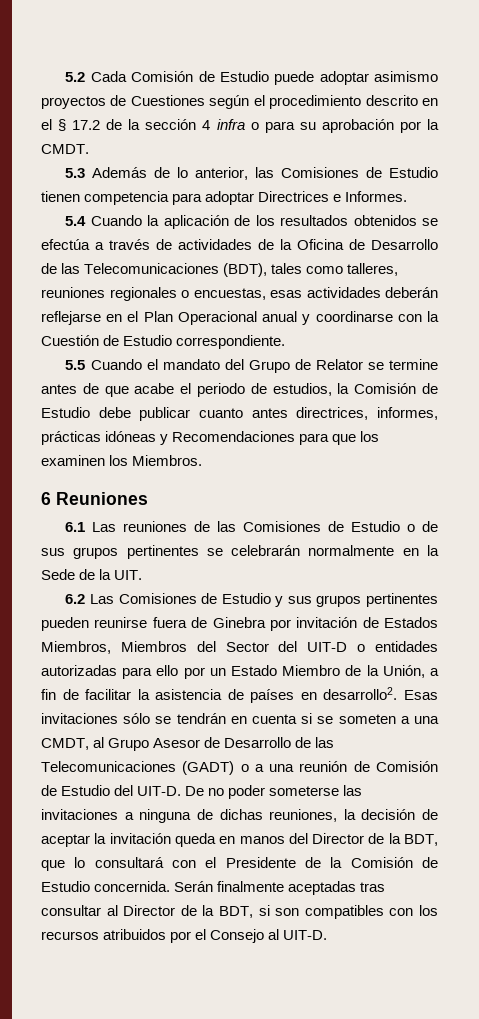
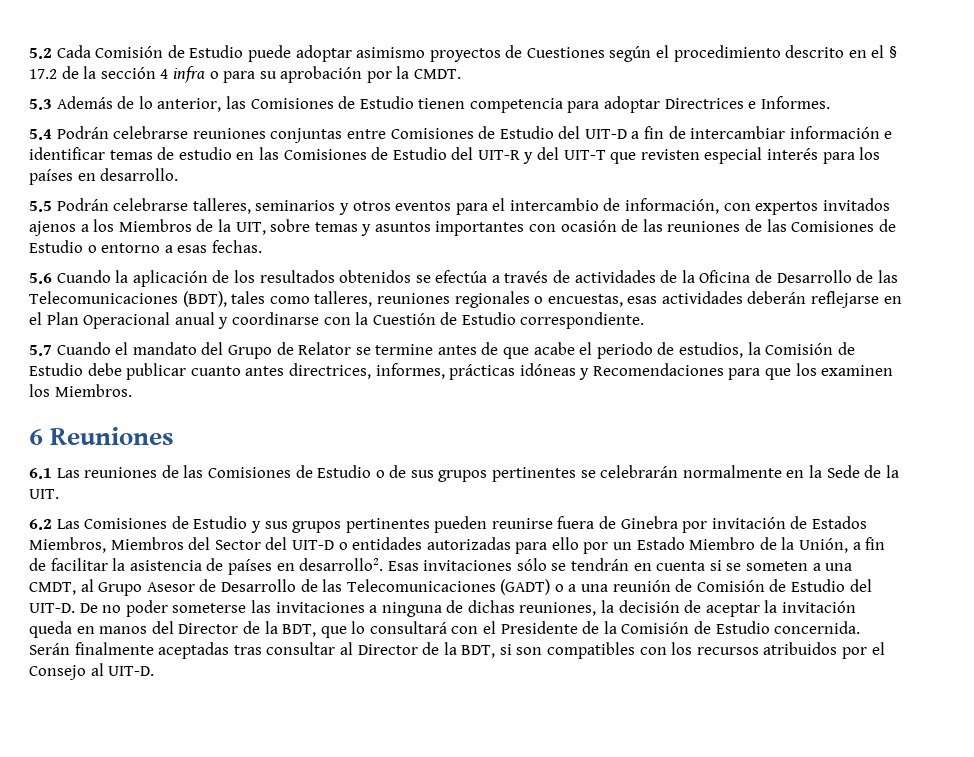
- 5.4 Cuando la aplicación de los resultados obtenidos se efectúa a través de actividades de la Oficina de Desarrollo de las Telecomunicaciones (BDT), tales como talleres, reuniones regionales o encuestas, esas actividades deberán reflejarse en el Plan Operacional anual y coordinarse con la Cuestión de Estudio correspondiente.
+ 5.4 Podrán celebrarse reuniones conjuntas entre Comisiones de Estudio del UIT-D a fin de intercambiar información e identificar temas de estudio en las Comisiones de Estudio del UIT-R y del UIT-T que revisten especial interés para los países en desarrollo.
+ 5.5 Podrán celebrarse talleres, seminarios y otros eventos para el intercambio de información, con expertos invitados ajenos a los Miembros de la UIT, sobre temas y asuntos importantes con ocasión de las reuniones de las Comisiones de Estudio o entorno a esas fechas.
+ 5.6 Cuando la aplicación de los resultados obtenidos se efectúa a través de actividades de la Oficina de Desarrollo de las Telecomunicaciones (BDT), tales como talleres, reuniones regionales o encuestas, esas actividades deberán reflejarse en el Plan Operacional anual y coordinarse con la Cuestión de Estudio correspondiente.
- 5.5 Cuando el mandato del Grupo de Relator se termine antes de que acabe el periodo de estudios, la Comisión de Estudio debe publicar cuanto antes directrices, informes, prácticas idóneas y Recomendaciones para que los examinen los Miembros.
+ 5.7 Cuando el mandato del Grupo de Relator se termine antes de que acabe el periodo de estudios, la Comisión de Estudio debe publicar cuanto antes directrices, informes, prácticas idóneas y Recomendaciones para que los examinen los Miembros.

